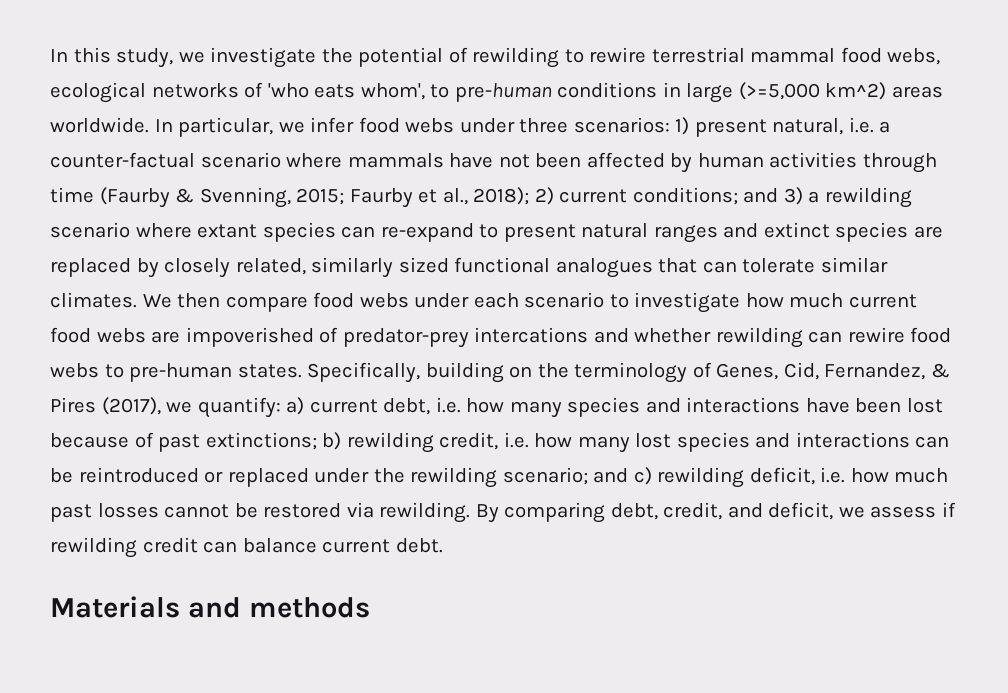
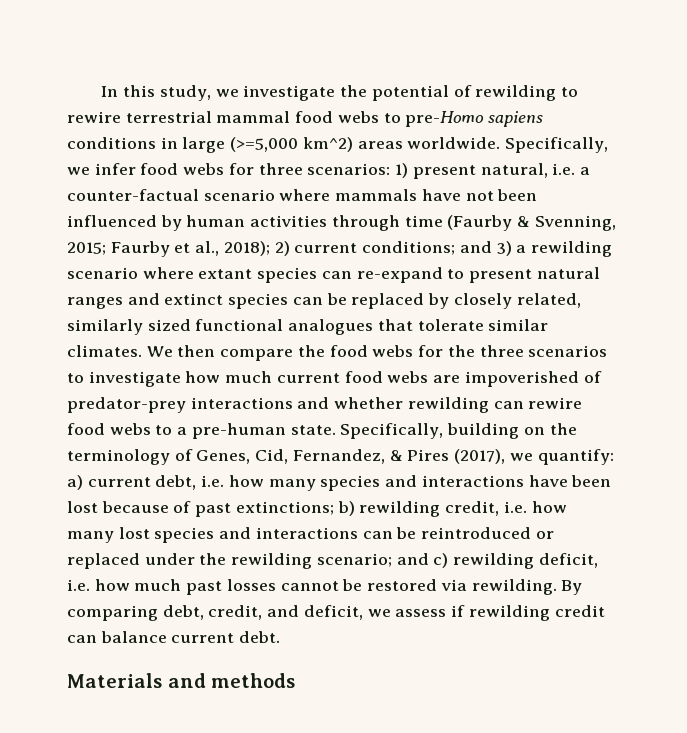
- In this study, we investigate the potential of rewilding to rewire terrestrial mammal food webs, ecological networks of 'who eats whom', to pre-human conditions in large (>=5,000 km^2) areas worldwide.
+ In this study, we investigate the potential of rewilding to rewire terrestrial mammal food webs to pre-Homo sapiens conditions in large (>=5,000 km^2) areas worldwide.
- In particular, we infer food webs under three scenarios:
+ Specifically, we infer food webs for three scenarios:
- 1) present natural, i.e. a counter-factual scenario where mammals have not been affected by human activities through time (Faurby & Svenning, 2015;
+ 1) present natural, i.e. a counter-factual scenario where mammals have not been influenced by human activities through time (Faurby & Svenning, 2015;
- and 3) a rewilding scenario where extant species can re-expand to present natural ranges and extinct species are replaced by closely related, similarly sized functional analogues that can tolerate similar climates.
+ and 3) a rewilding scenario where extant species can re-expand to present natural ranges and extinct species can be replaced by closely related, similarly sized functional analogues that tolerate similar climates.
- We then compare food webs under each scenario to investigate how much current food webs are impoverished of predator-prey intercations and whether rewilding can rewire food webs to pre-human states.
+ We then compare the food webs for the three scenarios to investigate how much current food webs are impoverished of predator-prey interactions and whether rewilding can rewire food webs to a pre-human state.

